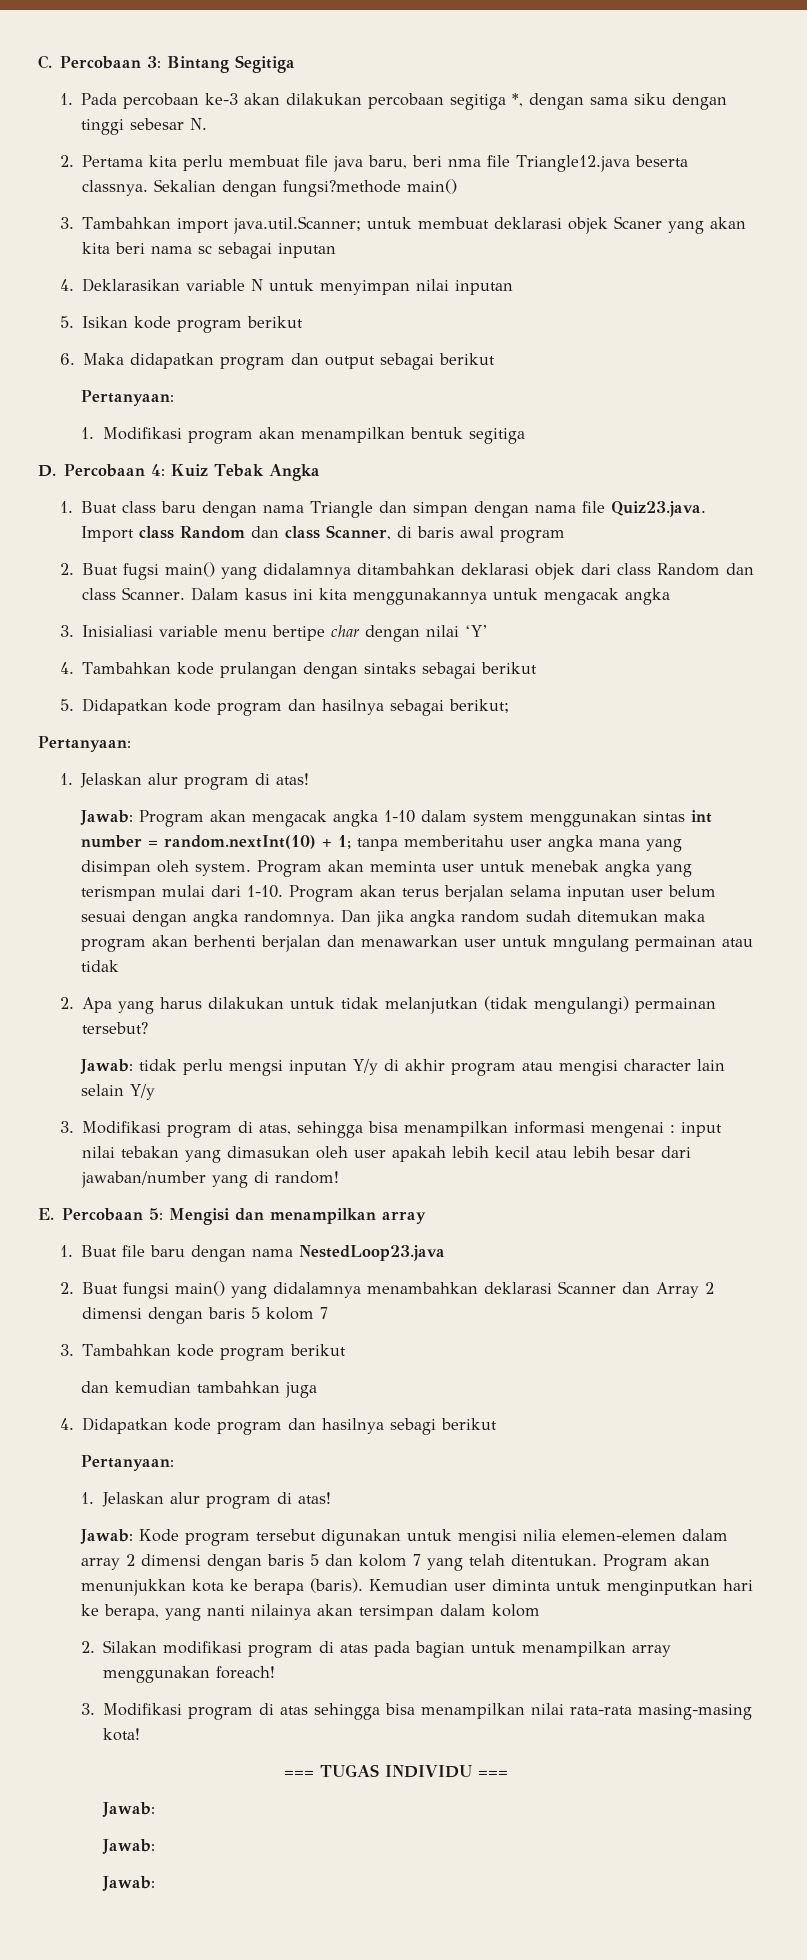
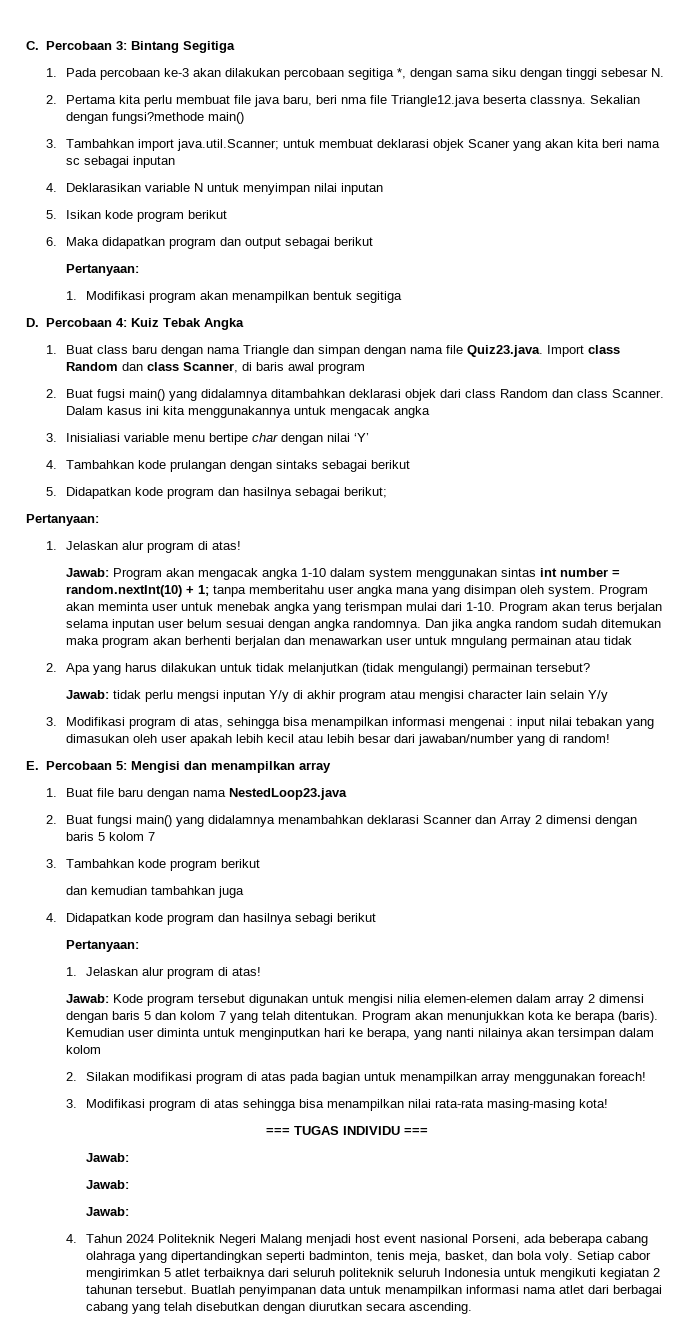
+ 4. Tahun 2024 Politeknik Negeri Malang menjadi host event nasional Porseni, ada beberapa cabang olahraga yang dipertandingkan seperti badminton, tenis meja, basket, dan bola voly. Setiap cabor mengirimkan 5 atlet terbaiknya dari seluruh politeknik seluruh Indonesia untuk mengikuti kegiatan 2 tahunan tersebut. Buatlah penyimpanan data untuk menampilkan informasi nama atlet dari berbagai cabang yang telah disebutkan dengan diurutkan secara ascending.

